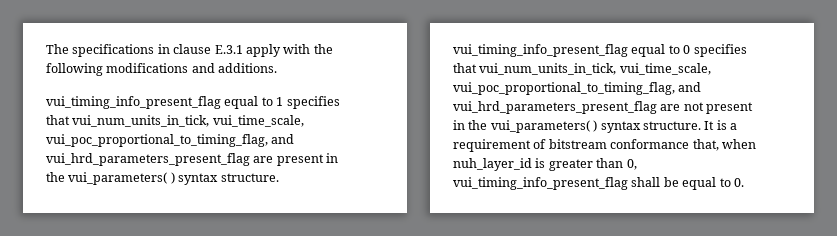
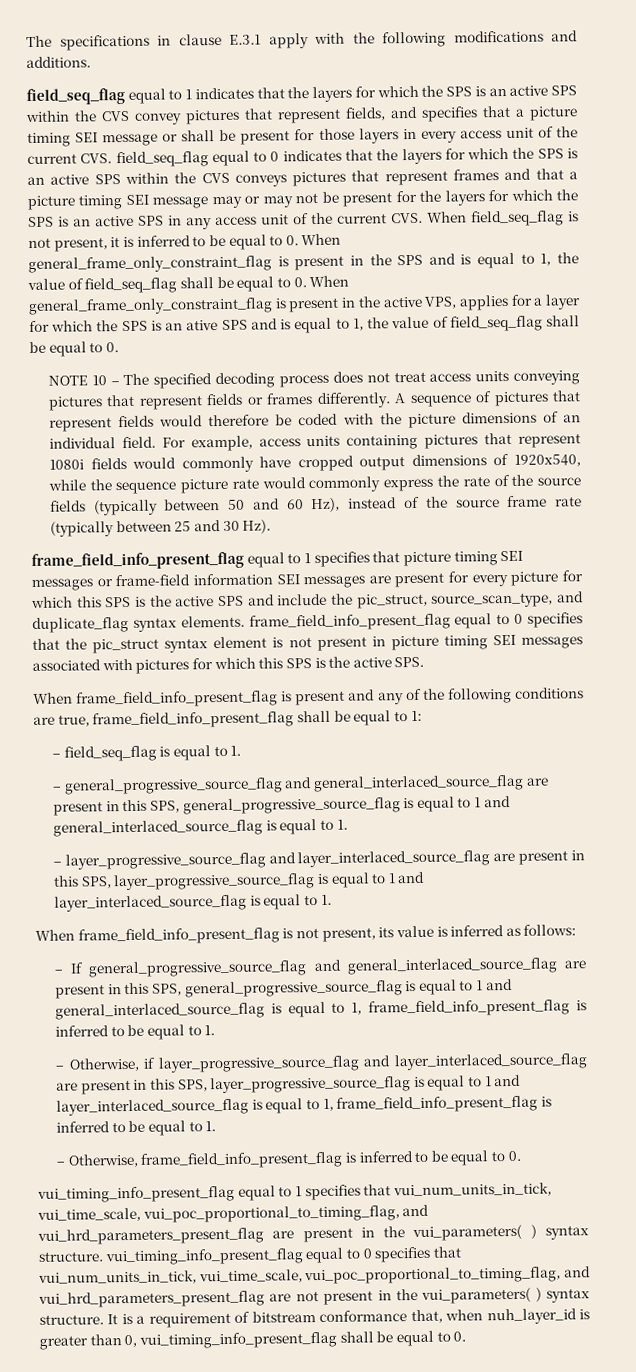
+ field_seq_flag equal to 1 indicates that the layers for which the SPS is an active SPS within the CVS convey pictures that represent fields, and specifies that a picture timing SEI message or shall be present for those layers in every access unit of the current CVS. field_seq_flag equal to 0 indicates that the layers for which the SPS is an active SPS within the CVS conveys pictures that represent frames and that a picture timing SEI message may or may not be present for the layers for which the SPS is an active SPS in any access unit of the current CVS. When field_seq_flag is not present, it is inferred to be equal to 0. When general_frame_only_constraint_flag is present in the SPS and is equal to 1, the value of field_seq_flag shall be equal to 0. When general_frame_only_constraint_flag is present in the active VPS, applies for a layer for which the SPS is an ative SPS and is equal to 1, the value of field_seq_flag shall be equal to 0.
+ NOTE 10 – The specified decoding process does not treat access units conveying pictures that represent fields or frames differently. A sequence of pictures that represent fields would therefore be coded with the picture dimensions of an individual field. For example, access units containing pictures that represent 1080i fields would commonly have cropped output dimensions of 1920x540, while the sequence picture rate would commonly express the rate of the source fields (typically between 50 and 60 Hz), instead of the source frame rate (typically between 25 and 30 Hz).
+ frame_field_info_present_flag equal to 1 specifies that picture timing SEI messages or frame-field information SEI messages are present for every picture for which this SPS is the active SPS and include the pic_struct, source_scan_type, and duplicate_flag syntax elements. frame_field_info_present_flag equal to 0 specifies that the pic_struct syntax element is not present in picture timing SEI messages associated with pictures for which this SPS is the active SPS.
+ When frame_field_info_present_flag is present and any of the following conditions are true, frame_field_info_present_flag shall be equal to 1:
+ – field_seq_flag is equal to 1.
+ – general_progressive_source_flag and general_interlaced_source_flag are present in this SPS, general_progressive_source_flag is equal to 1 and general_interlaced_source_flag is equal to 1.
+ – layer_progressive_source_flag and layer_interlaced_source_flag are present in this SPS, layer_progressive_source_flag is equal to 1 and layer_interlaced_source_flag is equal to 1.
+ When frame_field_info_present_flag is not present, its value is inferred as follows:
+ – If general_progressive_source_flag and general_interlaced_source_flag are present in this SPS, general_progressive_source_flag is equal to 1 and general_interlaced_source_flag is equal to 1, frame_field_info_present_flag is inferred to be equal to 1.
+ – Otherwise, if layer_progressive_source_flag and layer_interlaced_source_flag are present in this SPS, layer_progressive_source_flag is equal to 1 and layer_interlaced_source_flag is equal to 1, frame_field_info_present_flag is inferred to be equal to 1.
+ – Otherwise, frame_field_info_present_flag is inferred to be equal to 0.

